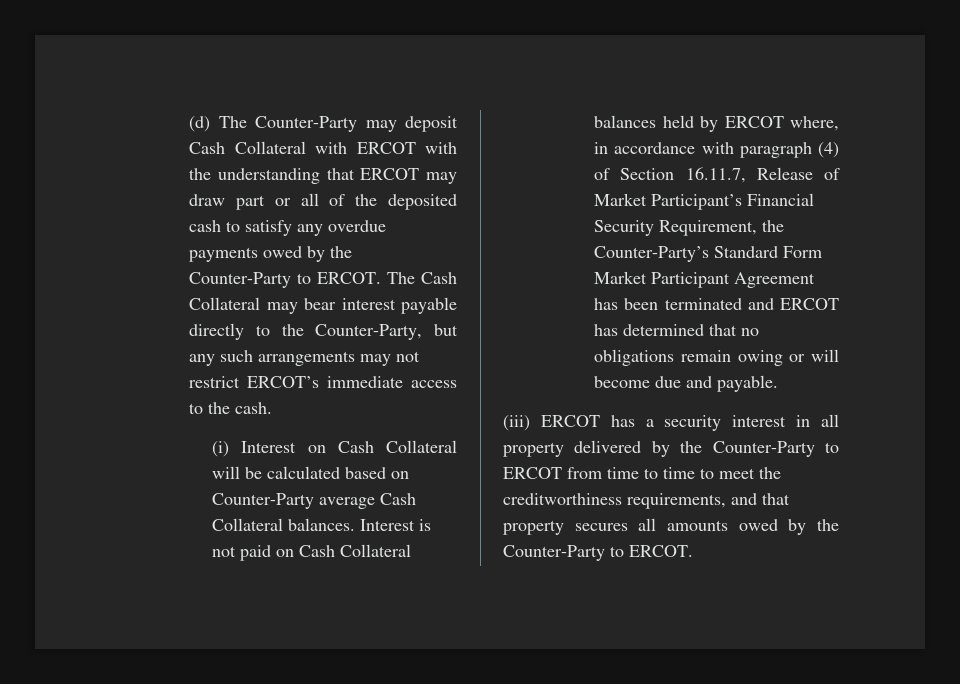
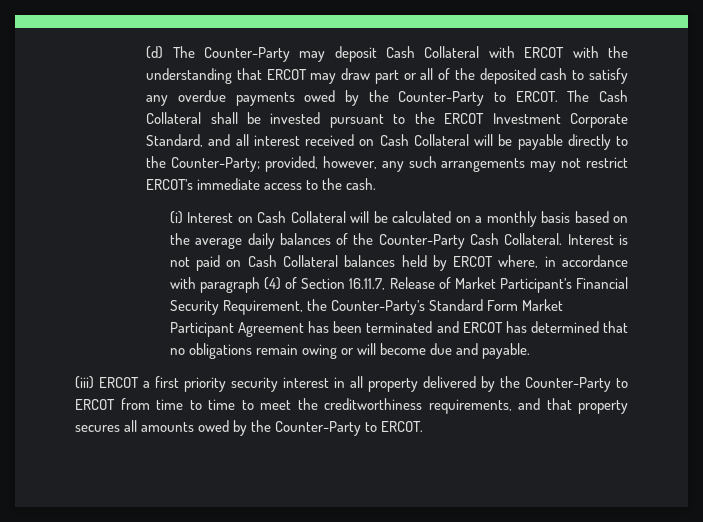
- The Cash Collateral may bear interest payable directly to the Counter-Party, but any such arrangements may not restrict ERCOT’s immediate access to the cash.
+ The Cash Collateral shall be invested pursuant to the ERCOT Investment Corporate Standard, and all interest received on Cash Collateral will be payable directly to the Counter-Party; provided, however, any such arrangements may not restrict ERCOT’s immediate access to the cash.
- (i) Interest on Cash Collateral will be calculated based on Counter-Party average Cash Collateral balances.
+ (i) Interest on Cash Collateral will be calculated on a monthly basis based on the average daily balances of the Counter-Party Cash Collateral.
- (iii) ERCOT has a security interest in all property delivered by the Counter-Party to ERCOT from time to time to meet the creditworthiness requirements, and that property secures all amounts owed by the Counter-Party to ERCOT.
+ (iii) ERCOT a first priority security interest in all property delivered by the Counter-Party to ERCOT from time to time to meet the creditworthiness requirements, and that property secures all amounts owed by the Counter-Party to ERCOT.

